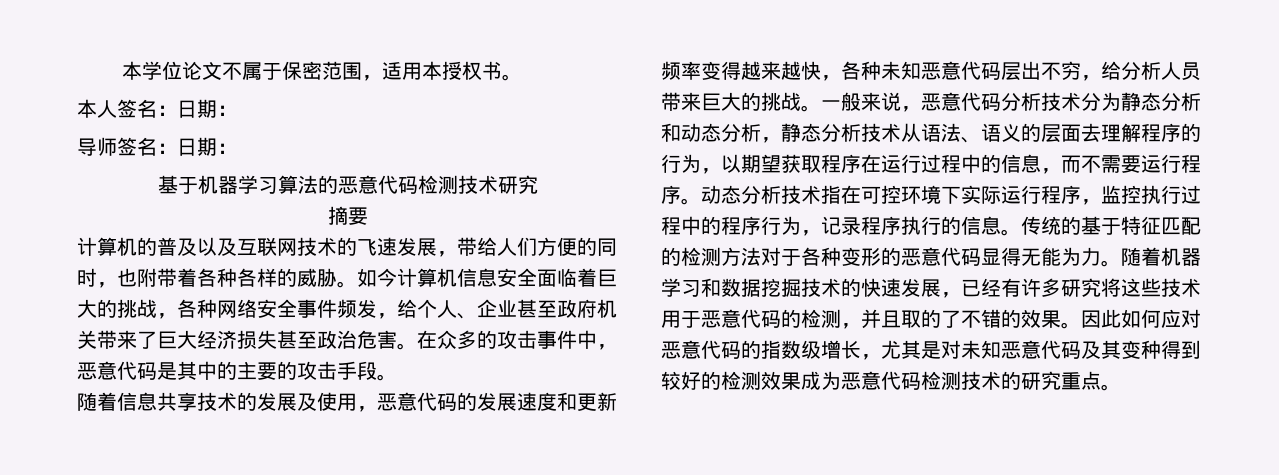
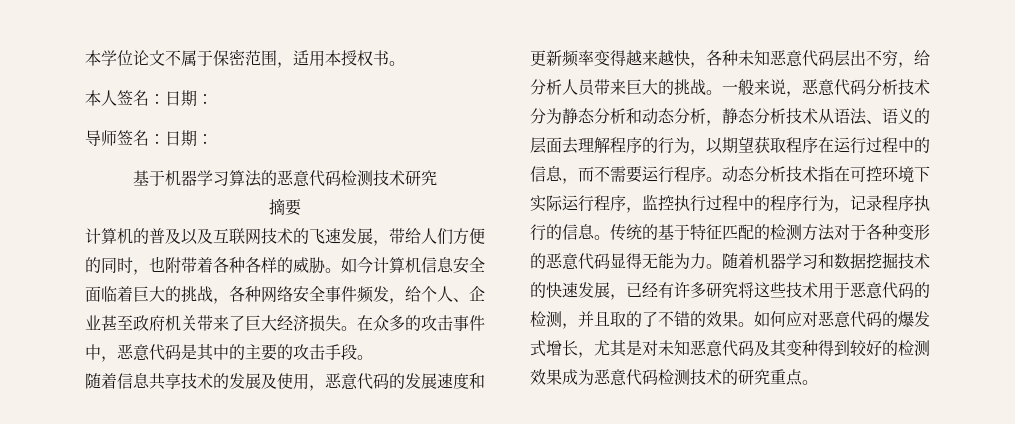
- 如今计算机信息安全面临着巨大的挑战，各种网络安全事件频发，给个人、企业甚至政府机关带来了巨大经济损失甚至政治危害。
+ 如今计算机信息安全面临着巨大的挑战，各种网络安全事件频发，给个人、企业甚至政府机关带来了巨大经济损失。
- 因此如何应对恶意代码的指数级增长，尤其是对未知恶意代码及其变种得到较好的检测效果成为恶意代码检测技术的研究重点。
+ 如何应对恶意代码的爆发式增长，尤其是对未知恶意代码及其变种得到较好的检测效果成为恶意代码检测技术的研究重点。

